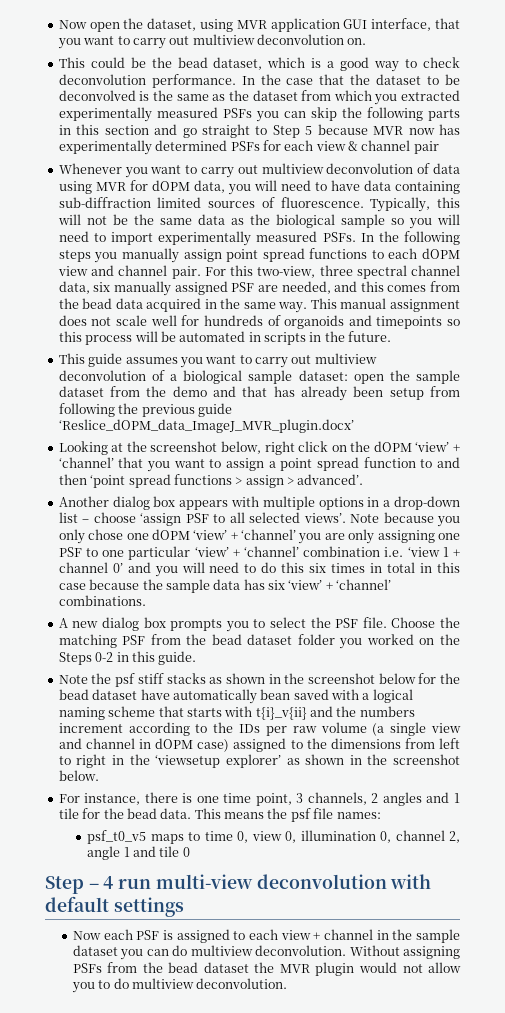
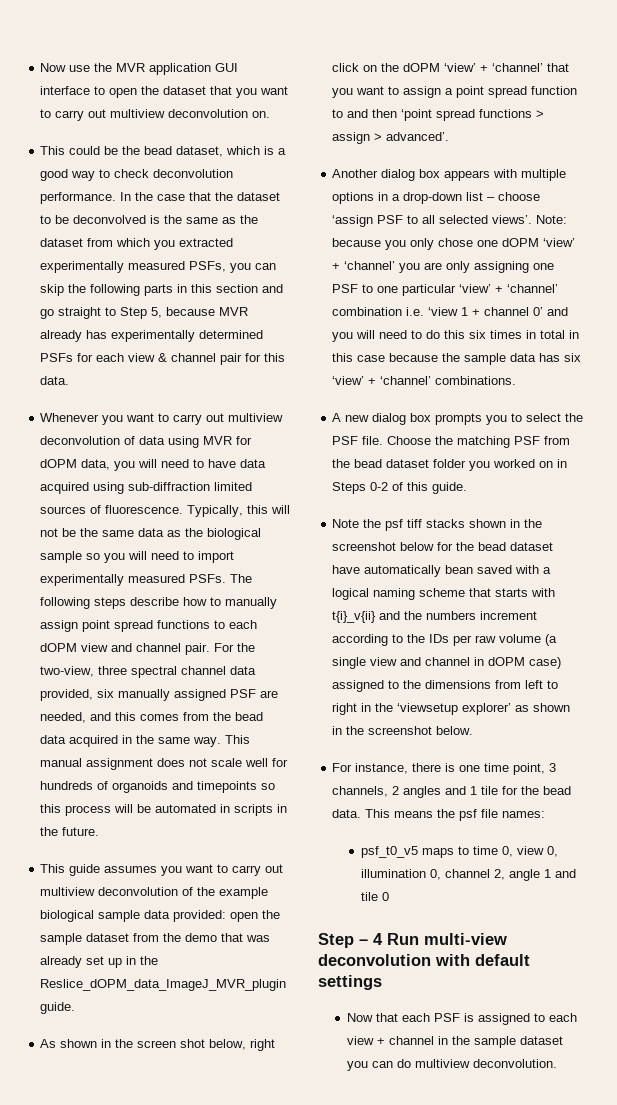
- Now open the dataset, using MVR application GUI interface, that you want to carry out multiview deconvolution on.
+ Now use the MVR application GUI interface to open the dataset that you want to carry out multiview deconvolution on.
- In the case that the dataset to be deconvolved is the same as the dataset from which you extracted experimentally measured PSFs you can skip the following parts in this section and go straight to Step 5 because MVR now has experimentally determined PSFs for each view & channel pair
+ In the case that the dataset to be deconvolved is the same as the dataset from which you extracted experimentally measured PSFs, you can skip the following parts in this section and go straight to Step 5, because MVR already has experimentally determined PSFs for each view & channel pair for this data.
- Whenever you want to carry out multiview deconvolution of data using MVR for dOPM data, you will need to have data containing sub-diffraction limited sources of fluorescence.
+ Whenever you want to carry out multiview deconvolution of data using MVR for dOPM data, you will need to have data acquired using sub-diffraction limited sources of fluorescence.
- In the following steps you manually assign point spread functions to each dOPM view and channel pair.
+ The following steps describe how to manually assign point spread functions to each dOPM view and channel pair.
- For this two-view, three spectral channel data, six manually assigned PSF are needed, and this comes from the bead data acquired in the same way.
+ For the two-view, three spectral channel data provided, six manually assigned PSF are needed, and this comes from the bead data acquired in the same way.
- This guide assumes you want to carry out multiview deconvolution of a biological sample dataset: open the sample dataset from the demo and that has already been setup from following the previous guide ‘Reslice_dOPM_data_ImageJ_MVR_plugin.docx’
- Looking at the screenshot below, right click on the dOPM ‘view’ + ‘channel’ that you want to assign a point spread function to and then ‘point spread functions > assign > advanced’.
+ This guide assumes you want to carry out multiview deconvolution of the example biological sample data provided: open the sample dataset from the demo that was already set up in the Reslice_dOPM_data_ImageJ_MVR_plugin guide.
+ As shown in the screen shot below, right click on the dOPM ‘view’ + ‘channel’ that you want to assign a point spread function to and then ‘point spread functions > assign > advanced’.
- Note because you only chose one dOPM ‘view’ + ‘channel’ you are only assigning one PSF to one particular ‘view’ + ‘channel’ combination i.e. ‘view 1 + channel 0’ and you will need to do this six times in total in this case because the sample data has six ‘view’ + ‘channel’ combinations.
+ Note: because you only chose one dOPM ‘view’ + ‘channel’ you are only assigning one PSF to one particular ‘view’ + ‘channel’ combination i.e. ‘view 1 + channel 0’ and you will need to do this six times in total in this case because the sample data has six ‘view’ + ‘channel’ combinations.
- Choose the matching PSF from the bead dataset folder you worked on the Steps 0-2 in this guide.
+ Choose the matching PSF from the bead dataset folder you worked on in Steps 0-2 of this guide.
- Note the psf stiff stacks as shown in the screenshot below for the bead dataset have automatically bean saved with a logical naming scheme that starts with t{i}_v{ii} and the numbers increment according to the IDs per raw volume (a single view and channel in dOPM case) assigned to the dimensions from left to right in the ‘viewsetup explorer’ as shown in the screenshot below.
+ Note the psf tiff stacks shown in the screenshot below for the bead dataset have automatically bean saved with a logical naming scheme that starts with t{i}_v{ii} and the numbers increment according to the IDs per raw volume (a single view and channel in dOPM case) assigned to the dimensions from left to right in the ‘viewsetup explorer’ as shown in the screenshot below.
- Step – 4 run multi-view deconvolution with default settings
+ Step – 4 Run multi-view deconvolution with default settings
- Now each PSF is assigned to each view + channel in the sample dataset you can do multiview deconvolution. Without assigning PSFs from the bead dataset the MVR plugin would not allow you to do multiview deconvolution.
+ Now that each PSF is assigned to each view + channel in the sample dataset you can do multiview deconvolution.

